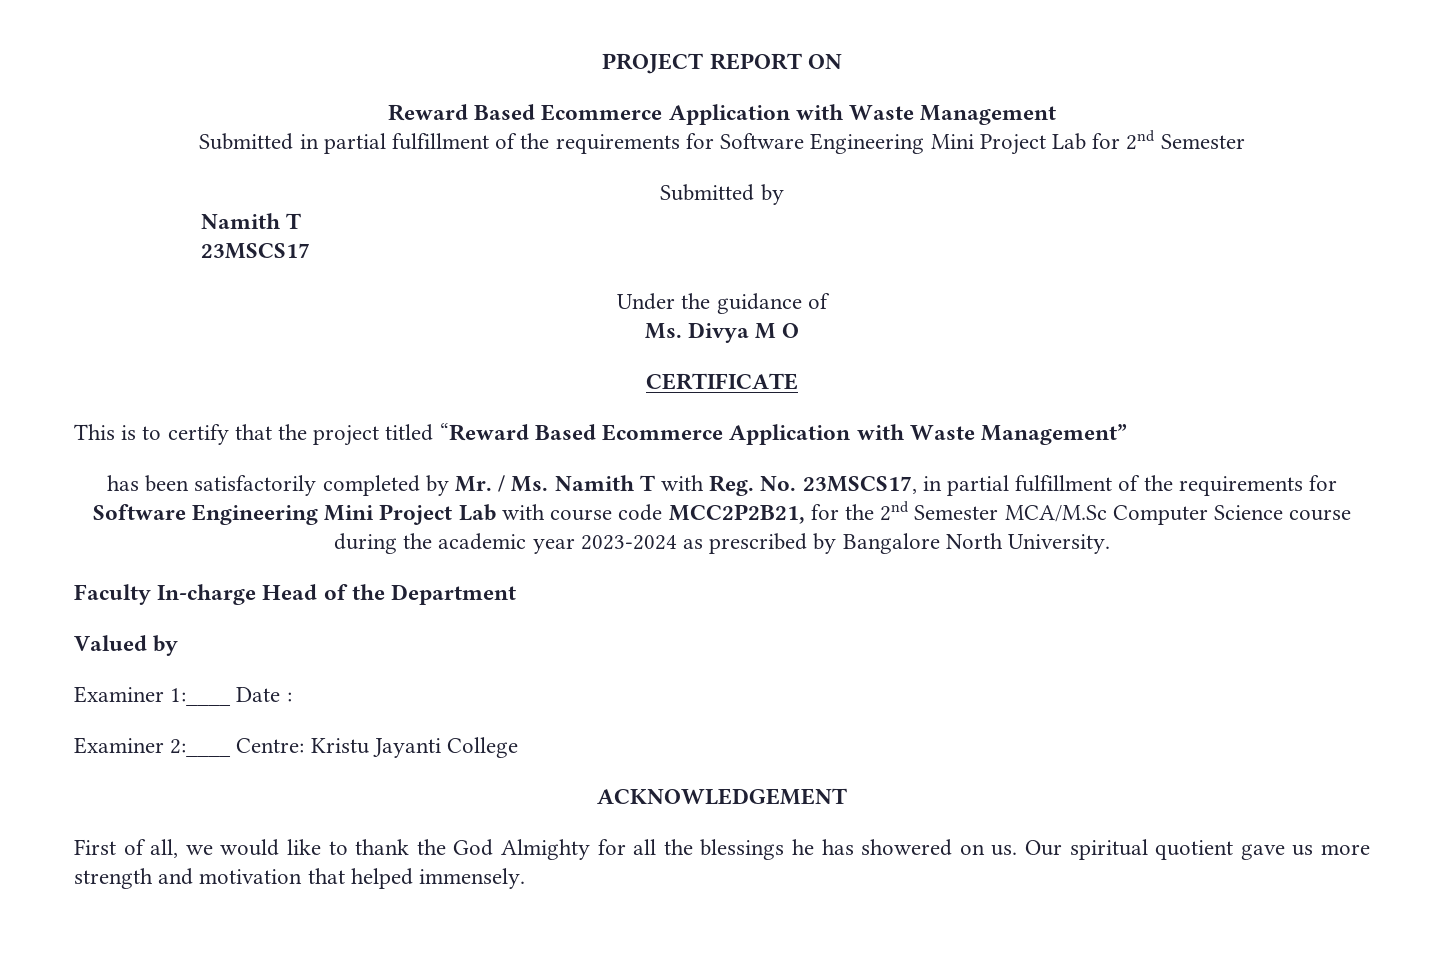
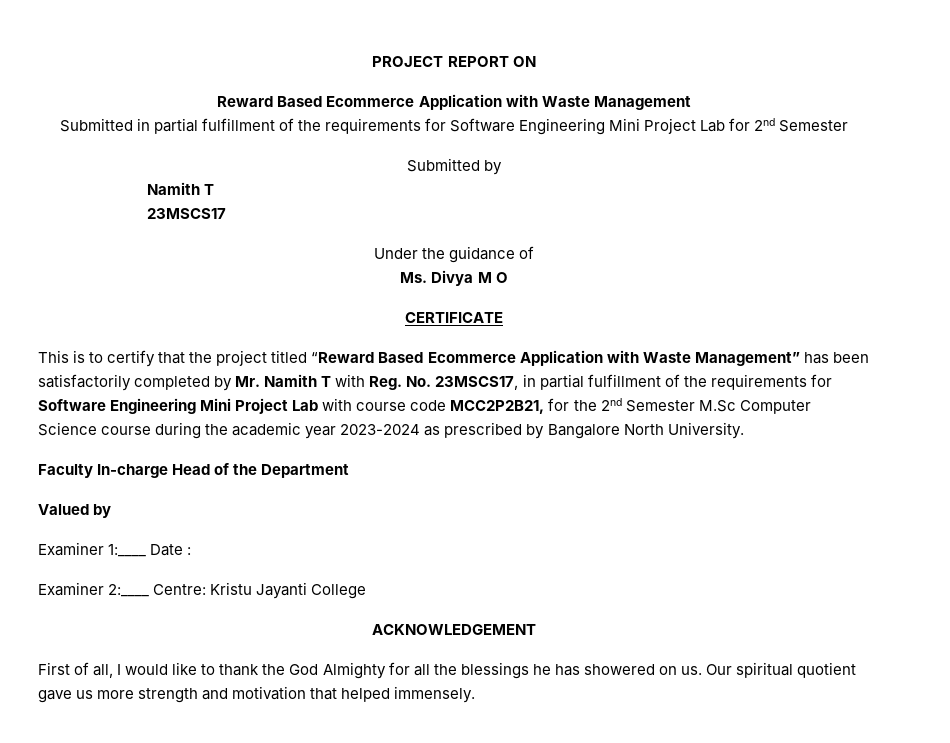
- This is to certify that the project titled “Reward Based Ecommerce Application with Waste Management”
- has been satisfactorily completed by Mr. / Ms. Namith T with Reg. No. 23MSCS17, in partial fulfillment of the requirements for Software Engineering Mini Project Lab with course code MCC2P2B21, for the 2nd Semester MCA/M.Sc Computer Science course during the academic year 2023-2024 as prescribed by Bangalore North University.
+ This is to certify that the project titled “Reward Based Ecommerce Application with Waste Management” has been satisfactorily completed by Mr. Namith T with Reg. No. 23MSCS17, in partial fulfillment of the requirements for Software Engineering Mini Project Lab with course code MCC2P2B21, for the 2nd Semester M.Sc Computer Science course during the academic year 2023-2024 as prescribed by Bangalore North University.
- First of all, we would like to thank the God Almighty for all the blessings he has showered on us.
+ First of all, I would like to thank the God Almighty for all the blessings he has showered on us.

